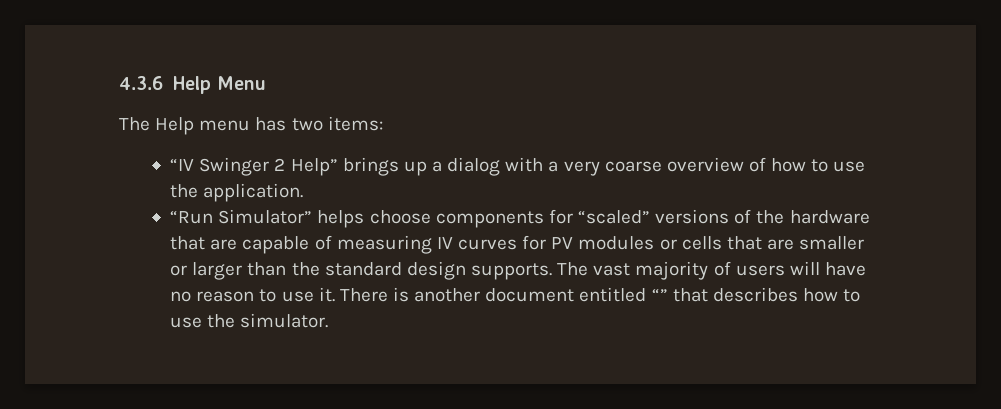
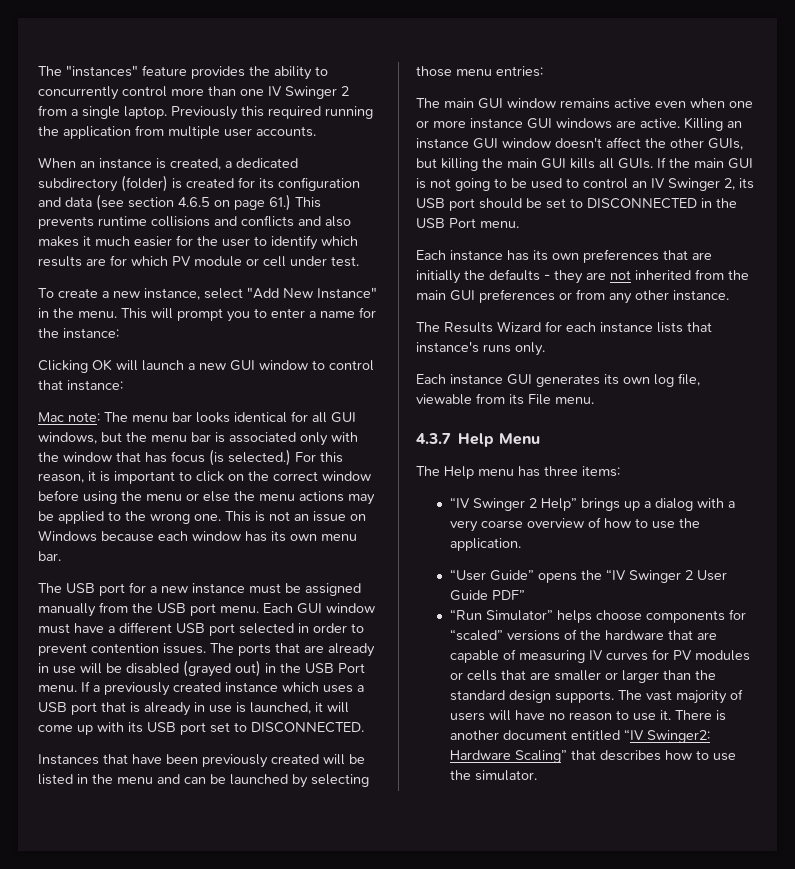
- 4.3.6 Help Menu
+ The "instances" feature provides the ability to concurrently control more than one IV Swinger 2 from a single laptop. Previously this required running the application from multiple user accounts.
+ When an instance is created, a dedicated subdirectory (folder) is created for its configuration and data (see section 4.6.5 on page 61.) This prevents runtime collisions and conflicts and also makes it much easier for the user to identify which results are for which PV module or cell under test.
+ To create a new instance, select "Add New Instance" in the menu. This will prompt you to enter a name for the instance:
+ Clicking OK will launch a new GUI window to control that instance:
+ Mac note: The menu bar looks identical for all GUI windows, but the menu bar is associated only with the window that has focus (is selected.) For this reason, it is important to click on the correct window before using the menu or else the menu actions may be applied to the wrong one. This is not an issue on Windows because each window has its own menu bar.
+ The USB port for a new instance must be assigned manually from the USB port menu. Each GUI window must have a different USB port selected in order to prevent contention issues. The ports that are already in use will be disabled (grayed out) in the USB Port menu. If a previously created instance which uses a USB port that is already in use is launched, it will come up with its USB port set to DISCONNECTED.
+ Instances that have been previously created will be listed in the menu and can be launched by selecting those menu entries:
+ The main GUI window remains active even when one or more instance GUI windows are active. Killing an instance GUI window doesn't affect the other GUIs, but killing the main GUI kills all GUIs. If the main GUI is not going to be used to control an IV Swinger 2, its USB port should be set to DISCONNECTED in the USB Port menu.
+ Each instance has its own preferences that are initially the defaults - they are not inherited from the main GUI preferences or from any other instance.
+ The Results Wizard for each instance lists that instance's runs only.
+ Each instance GUI generates its own log file, viewable from its File menu.
+ 4.3.7 Help Menu
- The Help menu has two items:
+ The Help menu has three items:
+ “User Guide” opens the “IV Swinger 2 User Guide PDF”
- There is another document entitled “” that describes how to use the simulator.
+ There is another document entitled “IV Swinger2: Hardware Scaling” that describes how to use the simulator.

